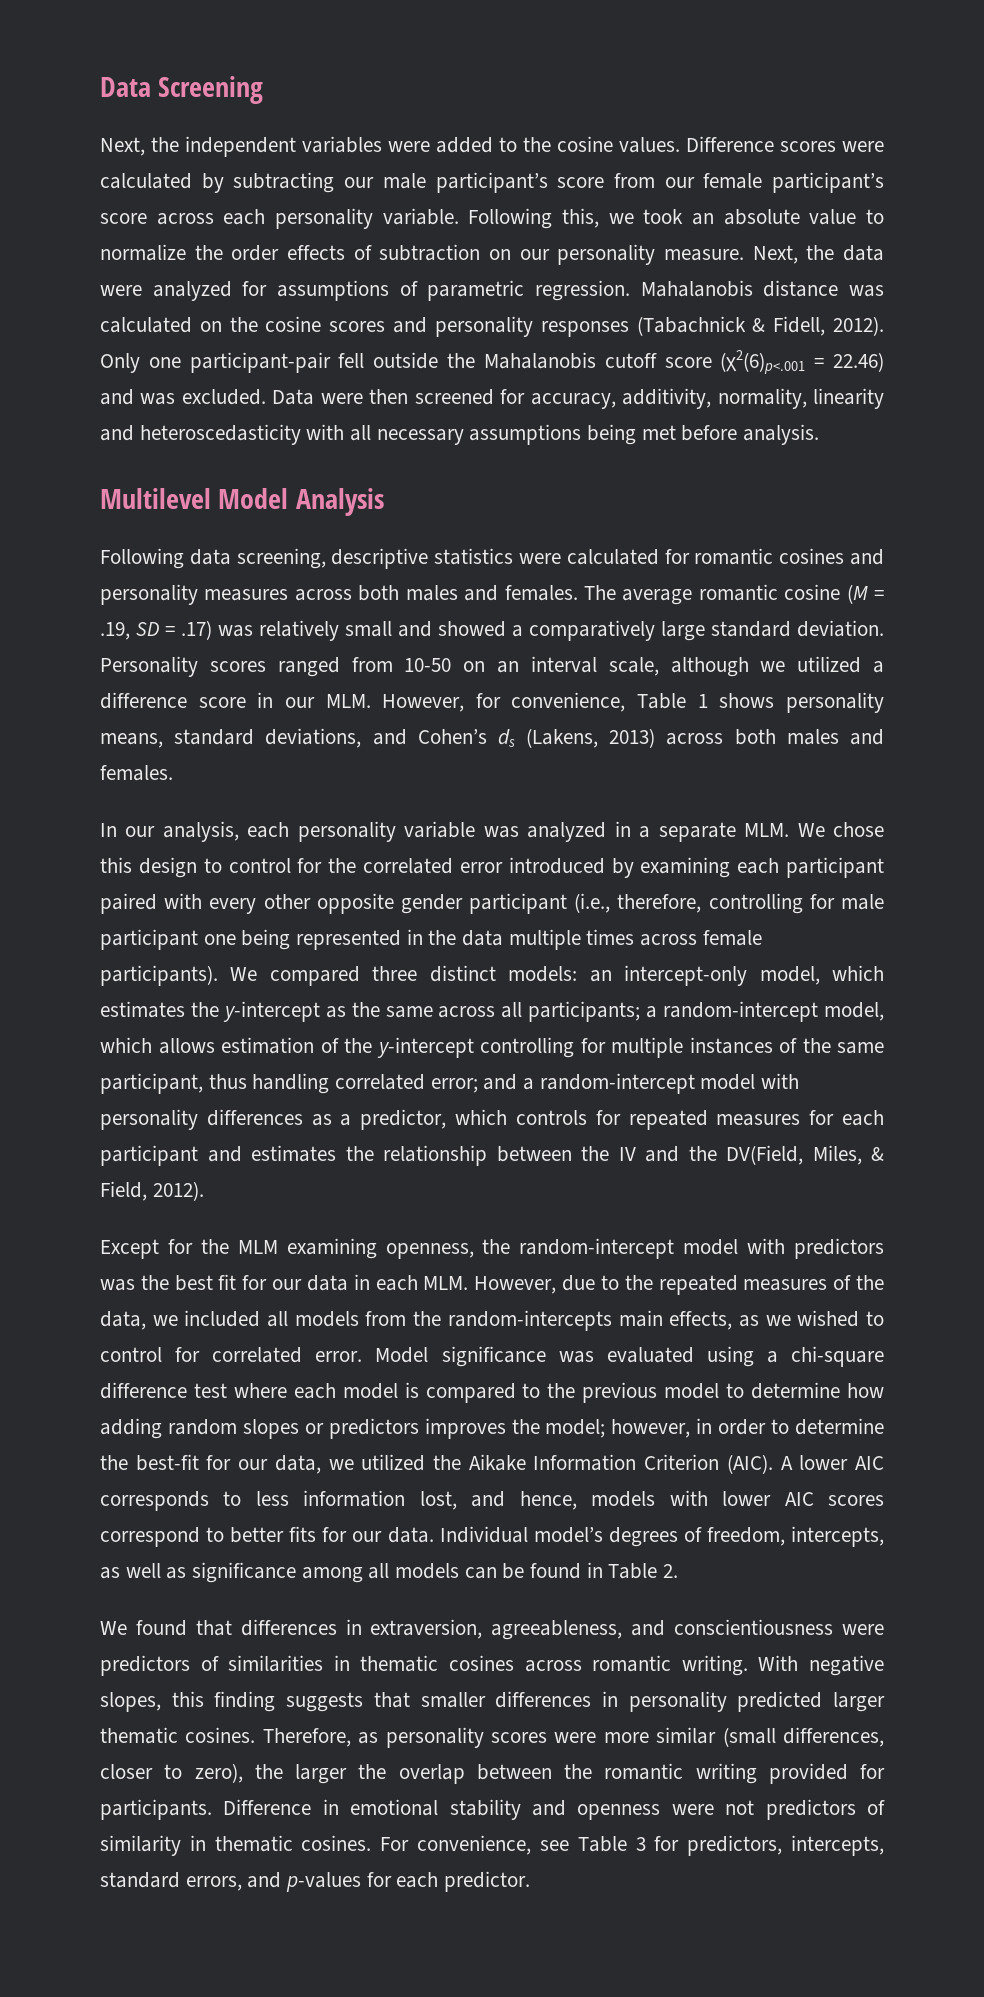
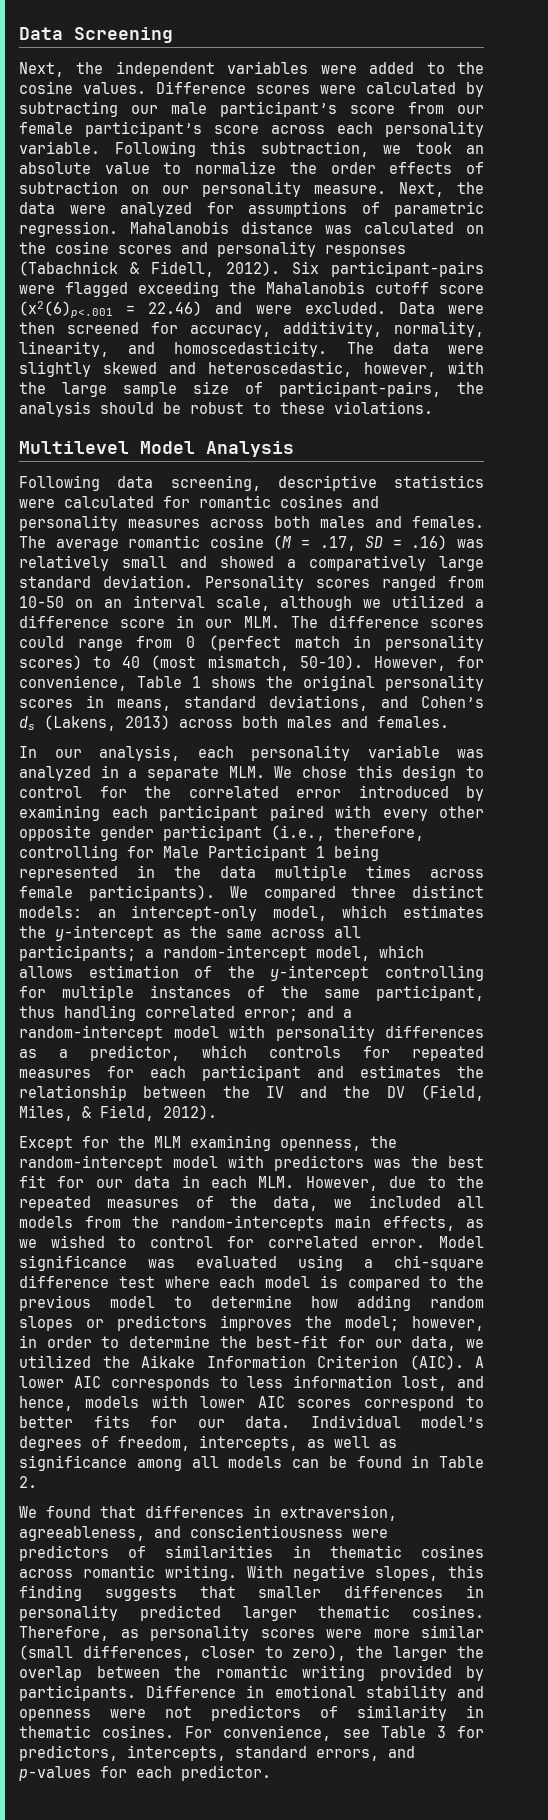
- Following this, we took an absolute value to normalize the order effects of subtraction on our personality measure.
+ Following this subtraction, we took an absolute value to normalize the order effects of subtraction on our personality measure.
- Only one participant-pair fell outside the Mahalanobis cutoff score (χ2(6)p<.001 = 22.46) and was excluded.
+ Six participant-pairs were flagged exceeding the Mahalanobis cutoff score (χ2(6)p<.001 = 22.46) and were excluded.
- Data were then screened for accuracy, additivity, normality, linearity and heteroscedasticity with all necessary assumptions being met before analysis.
+ Data were then screened for accuracy, additivity, normality, linearity, and homoscedasticity. The data were slightly skewed and heteroscedastic, however, with the large sample size of participant-pairs, the analysis should be robust to these violations.
- The average romantic cosine (M = .19, SD = .17) was relatively small and showed a comparatively large standard deviation.
+ The average romantic cosine (M = .17, SD = .16) was relatively small and showed a comparatively large standard deviation.
- Personality scores ranged from 10-50 on an interval scale, although we utilized a difference score in our MLM. However, for convenience, Table 1 shows personality means, standard deviations, and Cohen’s ds (Lakens, 2013) across both males and females.
+ Personality scores ranged from 10-50 on an interval scale, although we utilized a difference score in our MLM. The difference scores could range from 0 (perfect match in personality scores) to 40 (most mismatch, 50-10). However, for convenience, Table 1 shows the original personality scores in means, standard deviations, and Cohen’s ds (Lakens, 2013) across both males and females.
- In our analysis, each personality variable was analyzed in a separate MLM. We chose this design to control for the correlated error introduced by examining each participant paired with every other opposite gender participant (i.e., therefore, controlling for male participant one being represented in the data multiple times across female participants).
+ In our analysis, each personality variable was analyzed in a separate MLM. We chose this design to control for the correlated error introduced by examining each participant paired with every other opposite gender participant (i.e., therefore, controlling for Male Participant 1 being represented in the data multiple times across female participants).
- and a random-intercept model with personality differences as a predictor, which controls for repeated measures for each participant and estimates the relationship between the IV and the DV(Field, Miles, & Field, 2012).
+ and a random-intercept model with personality differences as a predictor, which controls for repeated measures for each participant and estimates the relationship between the IV and the DV (Field, Miles, & Field, 2012).
- Therefore, as personality scores were more similar (small differences, closer to zero), the larger the overlap between the romantic writing provided for participants.
+ Therefore, as personality scores were more similar (small differences, closer to zero), the larger the overlap between the romantic writing provided by participants.

